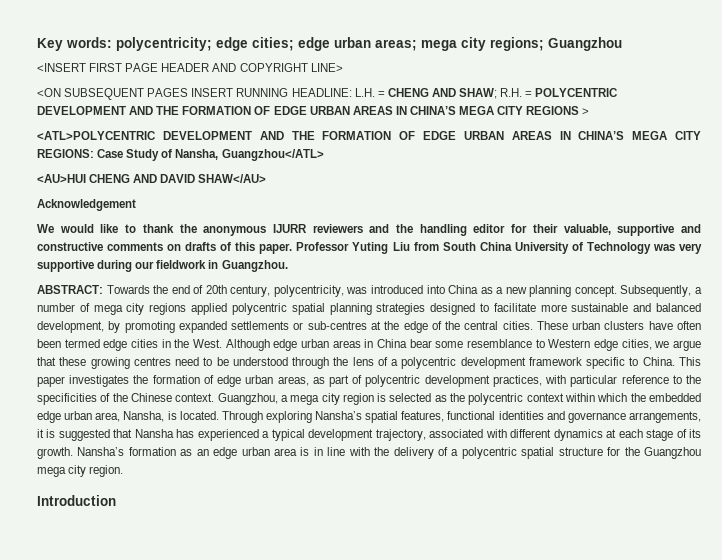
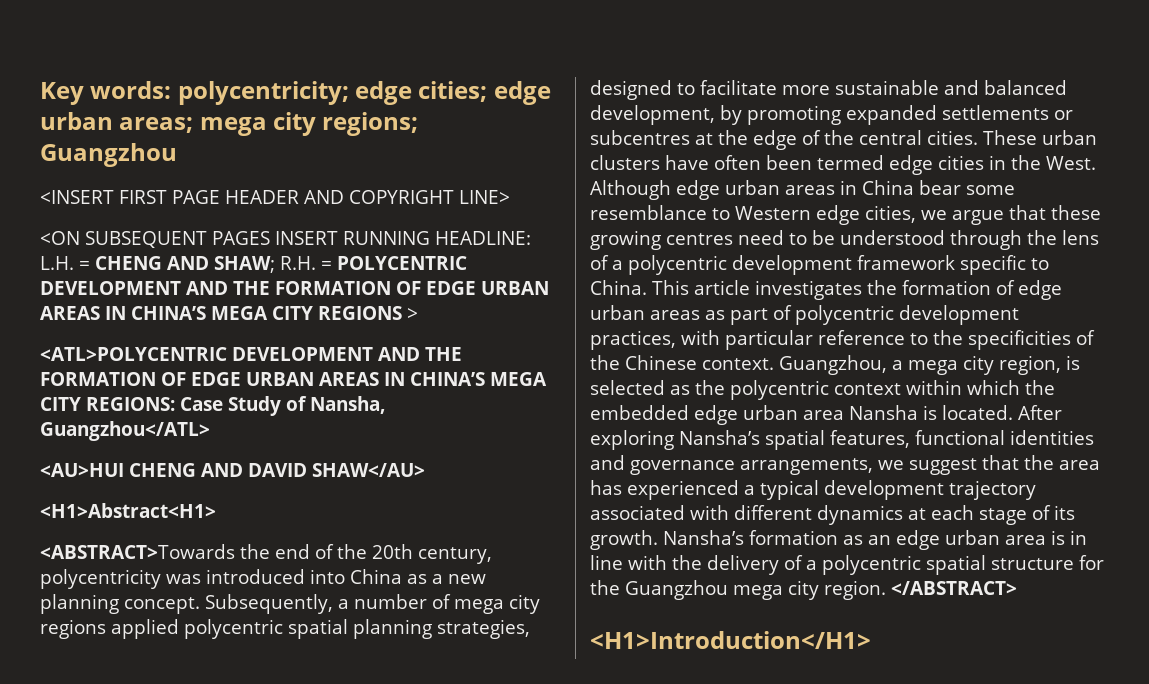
- Acknowledgement
- We would like to thank the anonymous IJURR reviewers and the handling editor for their valuable, supportive and constructive comments on drafts of this paper. Professor Yuting Liu from South China University of Technology was very supportive during our fieldwork in Guangzhou.
- ABSTRACT: Towards the end of 20th century, polycentricity, was introduced into China as a new planning concept.
+ <H1>Abstract<H1>
+ <ABSTRACT>Towards the end of the 20th century, polycentricity was introduced into China as a new planning concept.
- Subsequently, a number of mega city regions applied polycentric spatial planning strategies designed to facilitate more sustainable and balanced development, by promoting expanded settlements or sub-centres at the edge of the central cities.
+ Subsequently, a number of mega city regions applied polycentric spatial planning strategies, designed to facilitate more sustainable and balanced development, by promoting expanded settlements or subcentres at the edge of the central cities.
- This paper investigates the formation of edge urban areas, as part of polycentric development practices, with particular reference to the specificities of the Chinese context.
+ This article investigates the formation of edge urban areas as part of polycentric development practices, with particular reference to the specificities of the Chinese context.
- Guangzhou, a mega city region is selected as the polycentric context within which the embedded edge urban area, Nansha, is located.
+ Guangzhou, a mega city region, is selected as the polycentric context within which the embedded edge urban area Nansha is located.
- Through exploring Nansha’s spatial features, functional identities and governance arrangements, it is suggested that Nansha has experienced a typical development trajectory, associated with different dynamics at each stage of its growth.
+ After exploring Nansha’s spatial features, functional identities and governance arrangements, we suggest that the area has experienced a typical development trajectory associated with different dynamics at each stage of its growth.
- Nansha’s formation as an edge urban area is in line with the delivery of a polycentric spatial structure for the Guangzhou mega city region.
- Introduction
+ Nansha’s formation as an edge urban area is in line with the delivery of a polycentric spatial structure for the Guangzhou mega city region. </ABSTRACT>
+ <H1>Introduction</H1>

